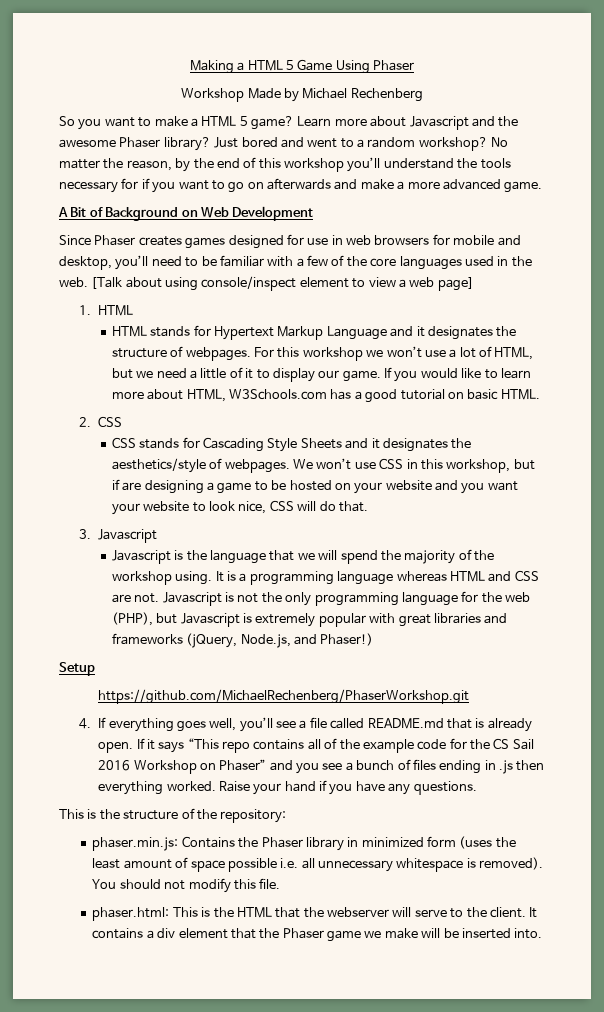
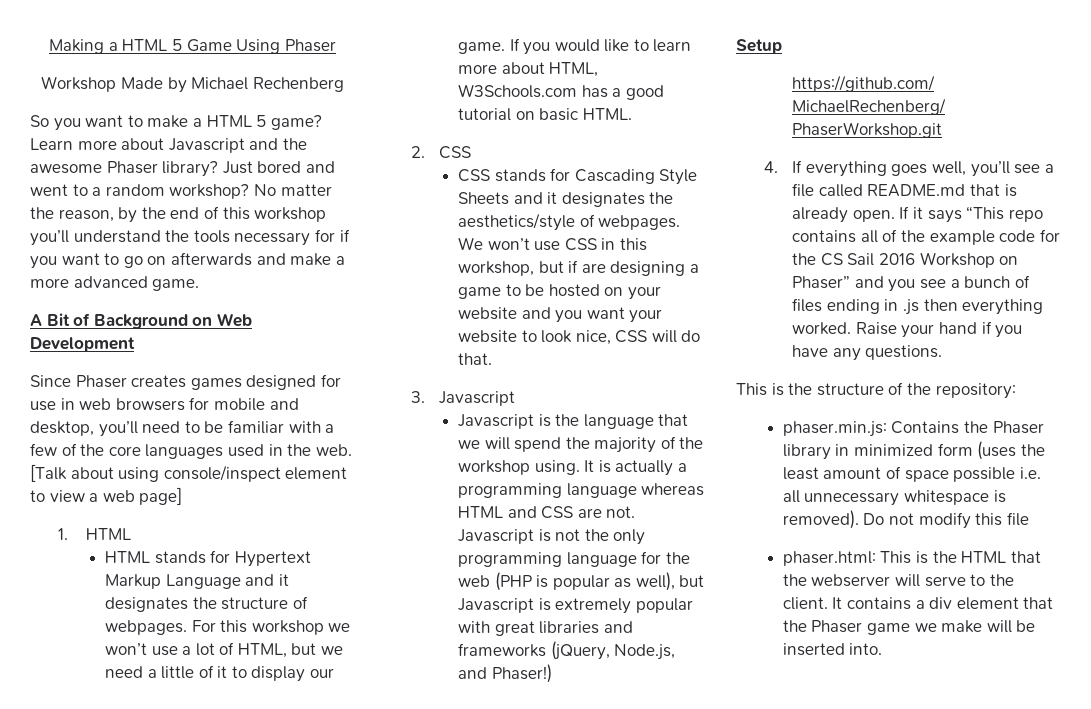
- It is a programming language whereas HTML and CSS are not.
+ It is actually a programming language whereas HTML and CSS are not.
- Javascript is not the only programming language for the web (PHP), but Javascript is extremely popular with great libraries and frameworks (jQuery, Node.js, and Phaser!)
+ Javascript is not the only programming language for the web (PHP is popular as well), but Javascript is extremely popular with great libraries and frameworks (jQuery, Node.js, and Phaser!)
- You should not modify this file.
+ Do not modify this file

